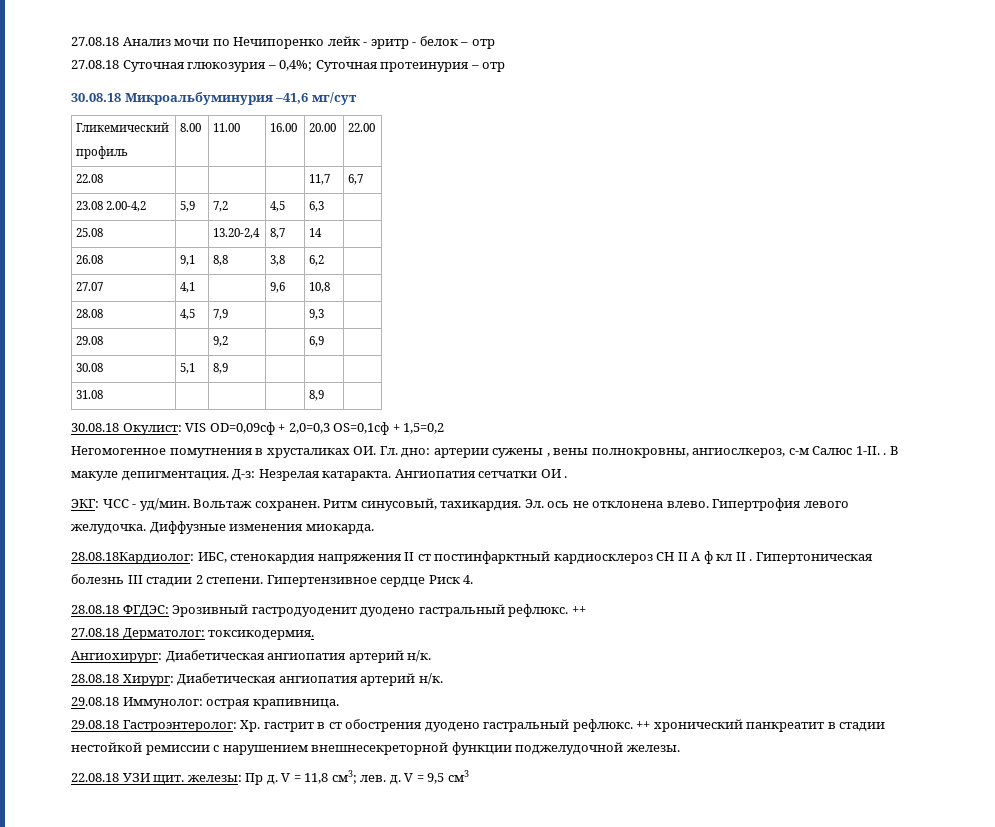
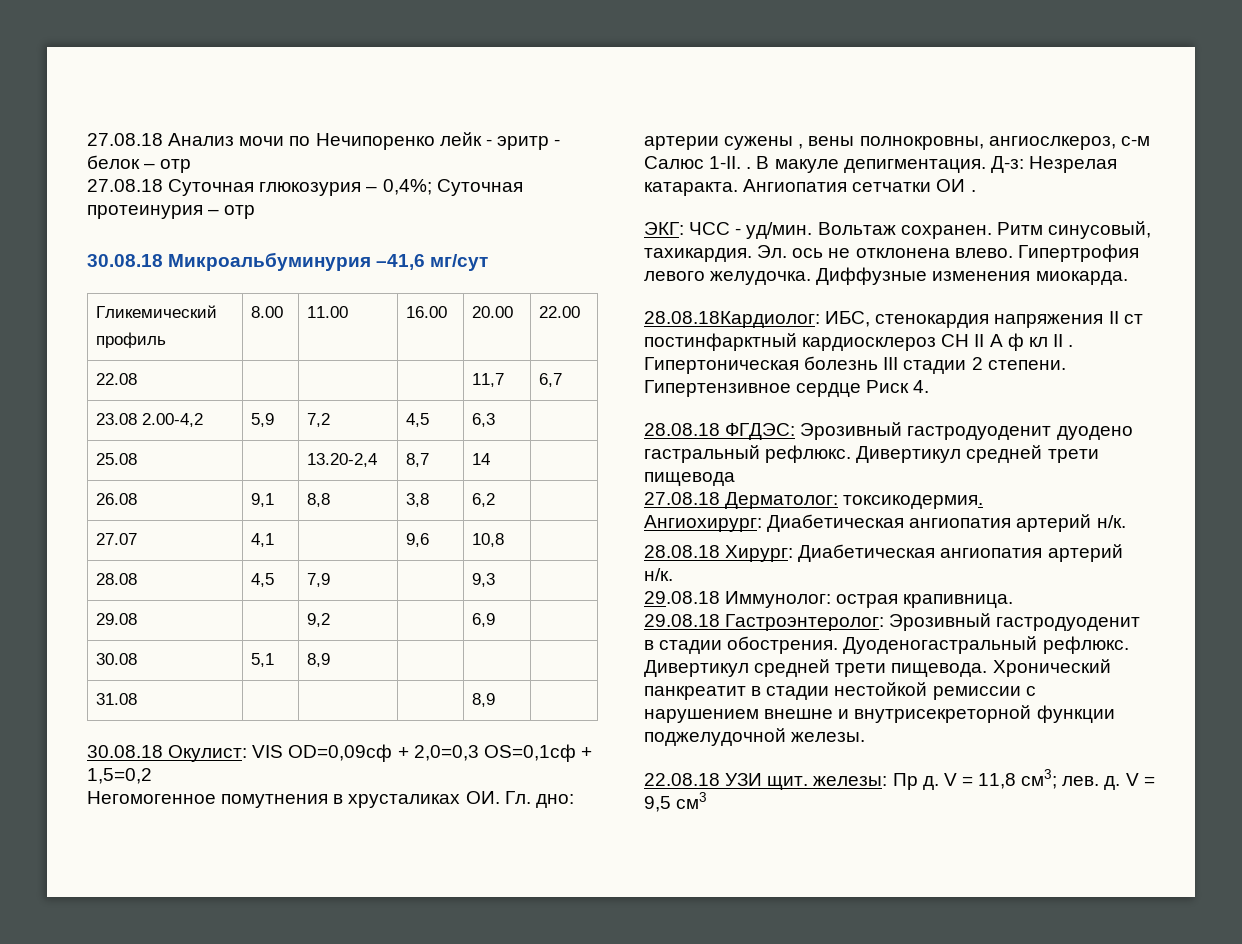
- 28.08.18 ФГДЭС: Эрозивный гастродуоденит дуодено гастральный рефлюкс. ++
+ 28.08.18 ФГДЭС: Эрозивный гастродуоденит дуодено гастральный рефлюкс. Дивертикул средней трети пищевода
- 29.08.18 Гастроэнтеролог: Хр. гастрит в ст обострения дуодено гастральный рефлюкс. ++ хронический панкреатит в стадии нестойкой ремиссии с нарушением внешнесекреторной функции поджелудочной железы.
+ 29.08.18 Гастроэнтеролог: Эрозивный гастродуоденит в стадии обострения. Дуоденогастральный рефлюкс. Дивертикул средней трети пищевода. Хронический панкреатит в стадии нестойкой ремиссии с нарушением внешне и внутрисекреторной функции поджелудочной железы.

